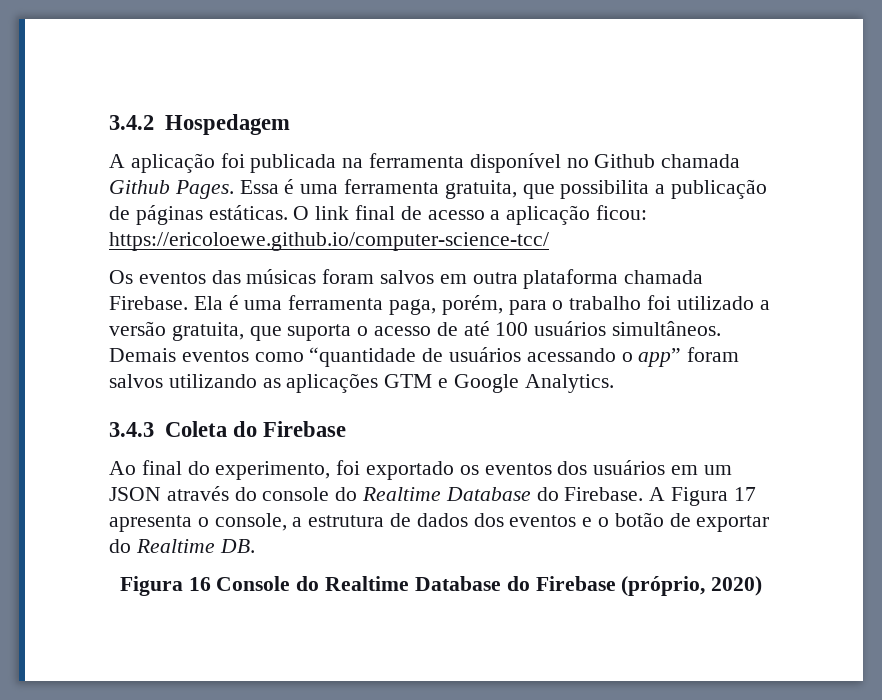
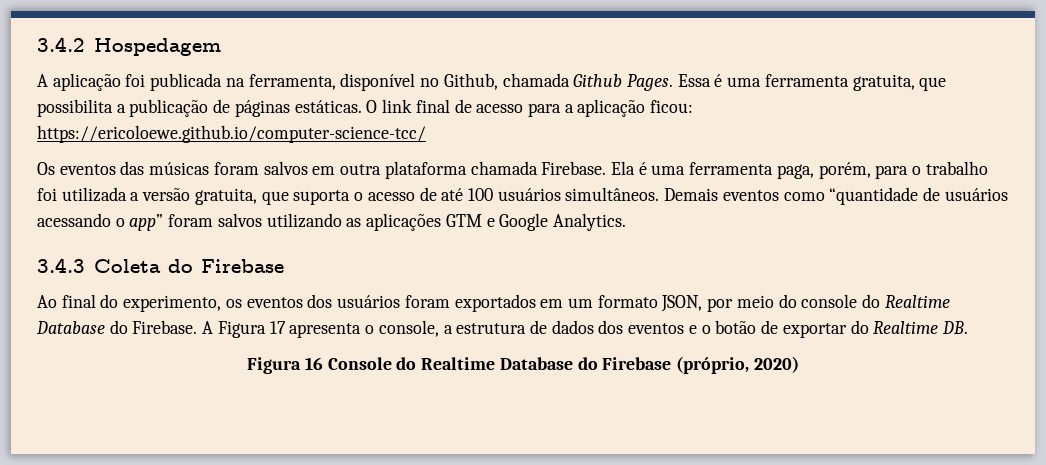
- A aplicação foi publicada na ferramenta disponível no Github chamada Github Pages.
+ A aplicação foi publicada na ferramenta, disponível no Github, chamada Github Pages.
- O link final de acesso a aplicação ficou: https://ericoloewe.github.io/computer-science-tcc/
+ O link final de acesso para a aplicação ficou: https://ericoloewe.github.io/computer-science-tcc/
- Ela é uma ferramenta paga, porém, para o trabalho foi utilizado a versão gratuita, que suporta o acesso de até 100 usuários simultâneos.
+ Ela é uma ferramenta paga, porém, para o trabalho foi utilizada a versão gratuita, que suporta o acesso de até 100 usuários simultâneos.
- Ao final do experimento, foi exportado os eventos dos usuários em um JSON através do console do Realtime Database do Firebase.
+ Ao final do experimento, os eventos dos usuários foram exportados em um formato JSON, por meio do console do Realtime Database do Firebase.

